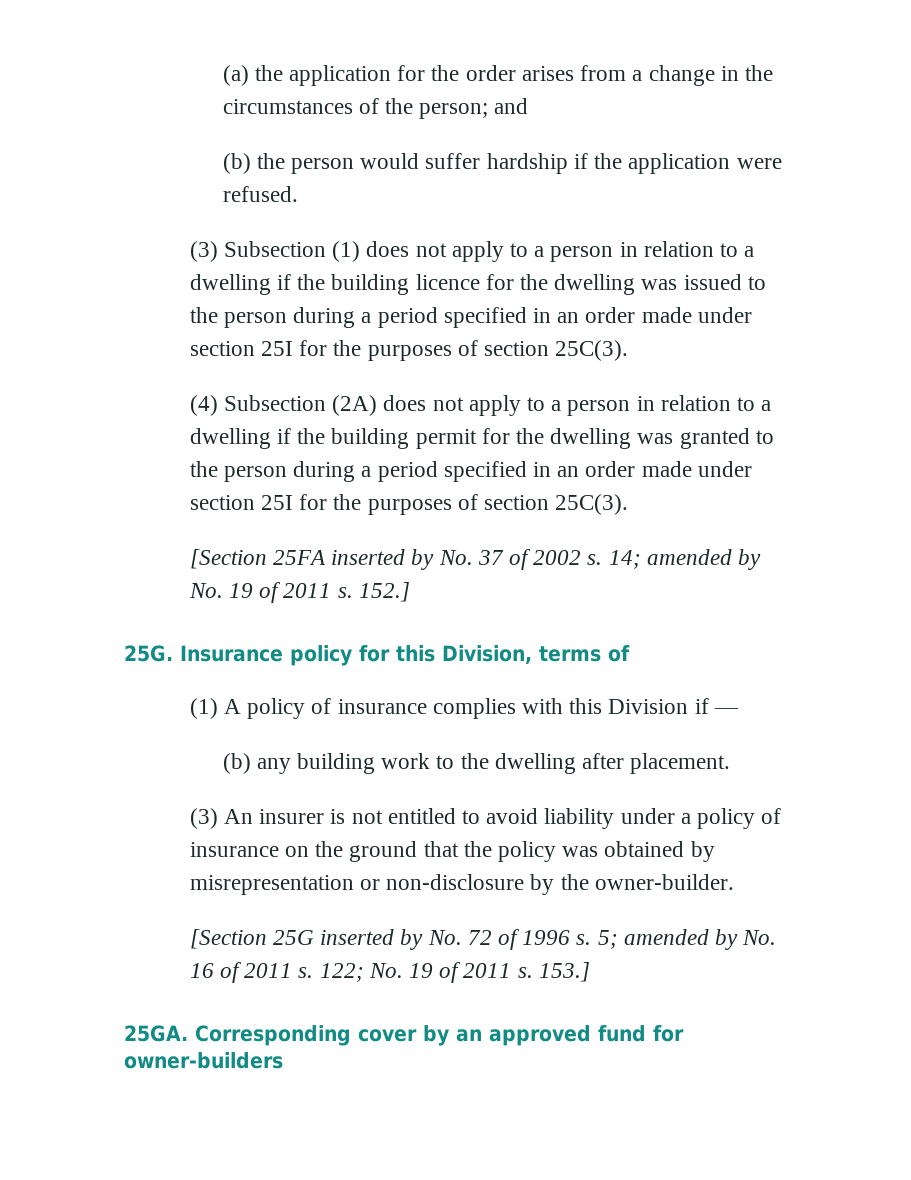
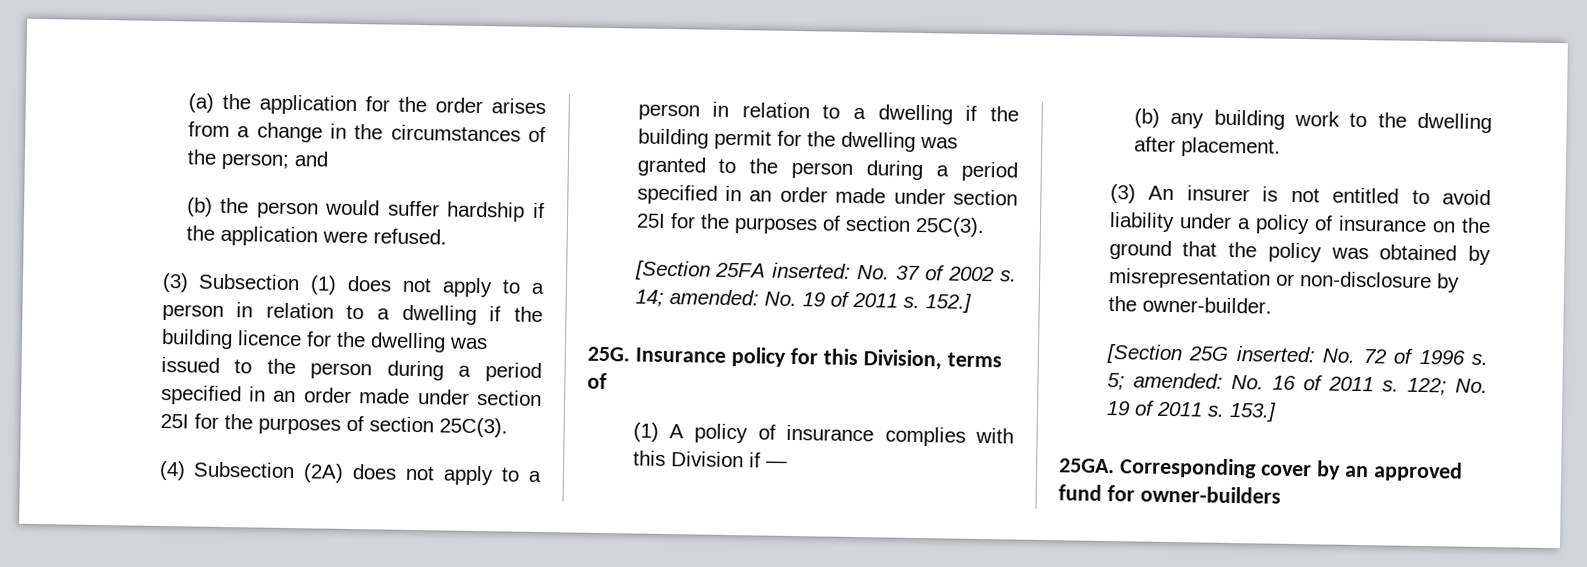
- [Section 25FA inserted by No. 37 of 2002 s.
+ [Section 25FA inserted: No. 37 of 2002 s.
- 14; amended by No. 19 of 2011 s.
+ 14; amended: No. 19 of 2011 s.
- [Section 25G inserted by No. 72 of 1996 s.
+ [Section 25G inserted: No. 72 of 1996 s.
- 5; amended by No. 16 of 2011 s.
+ 5; amended: No. 16 of 2011 s.

